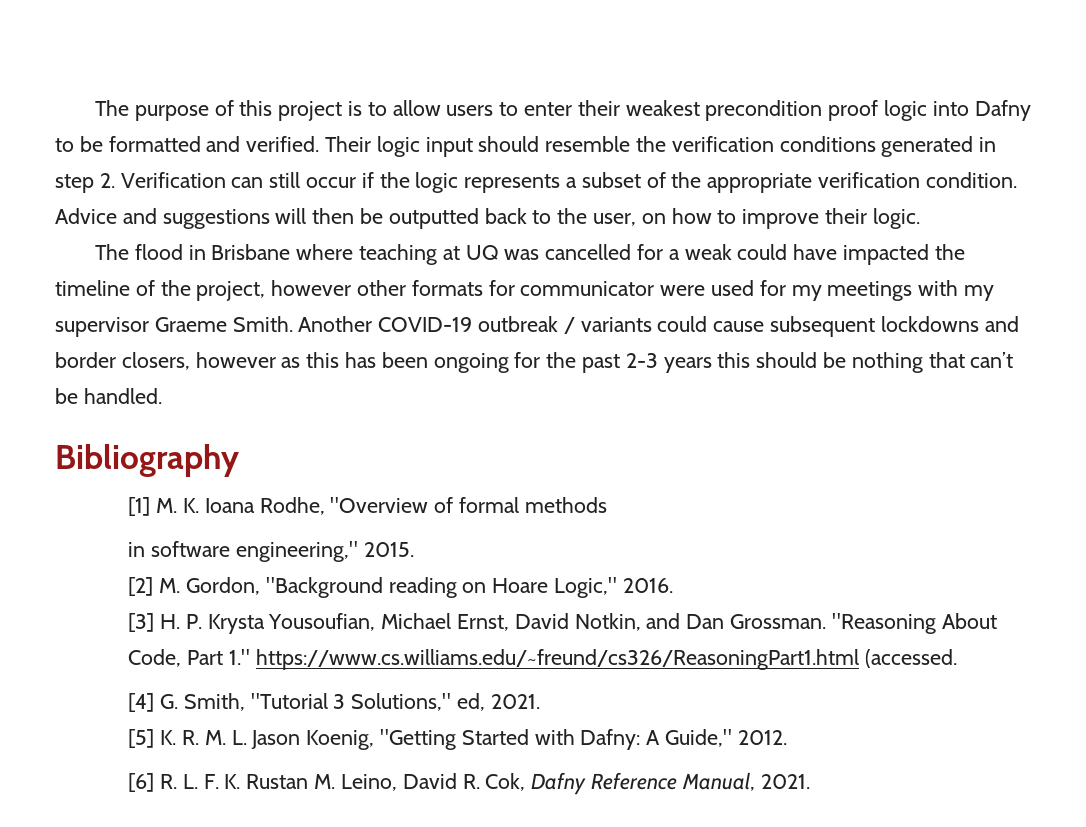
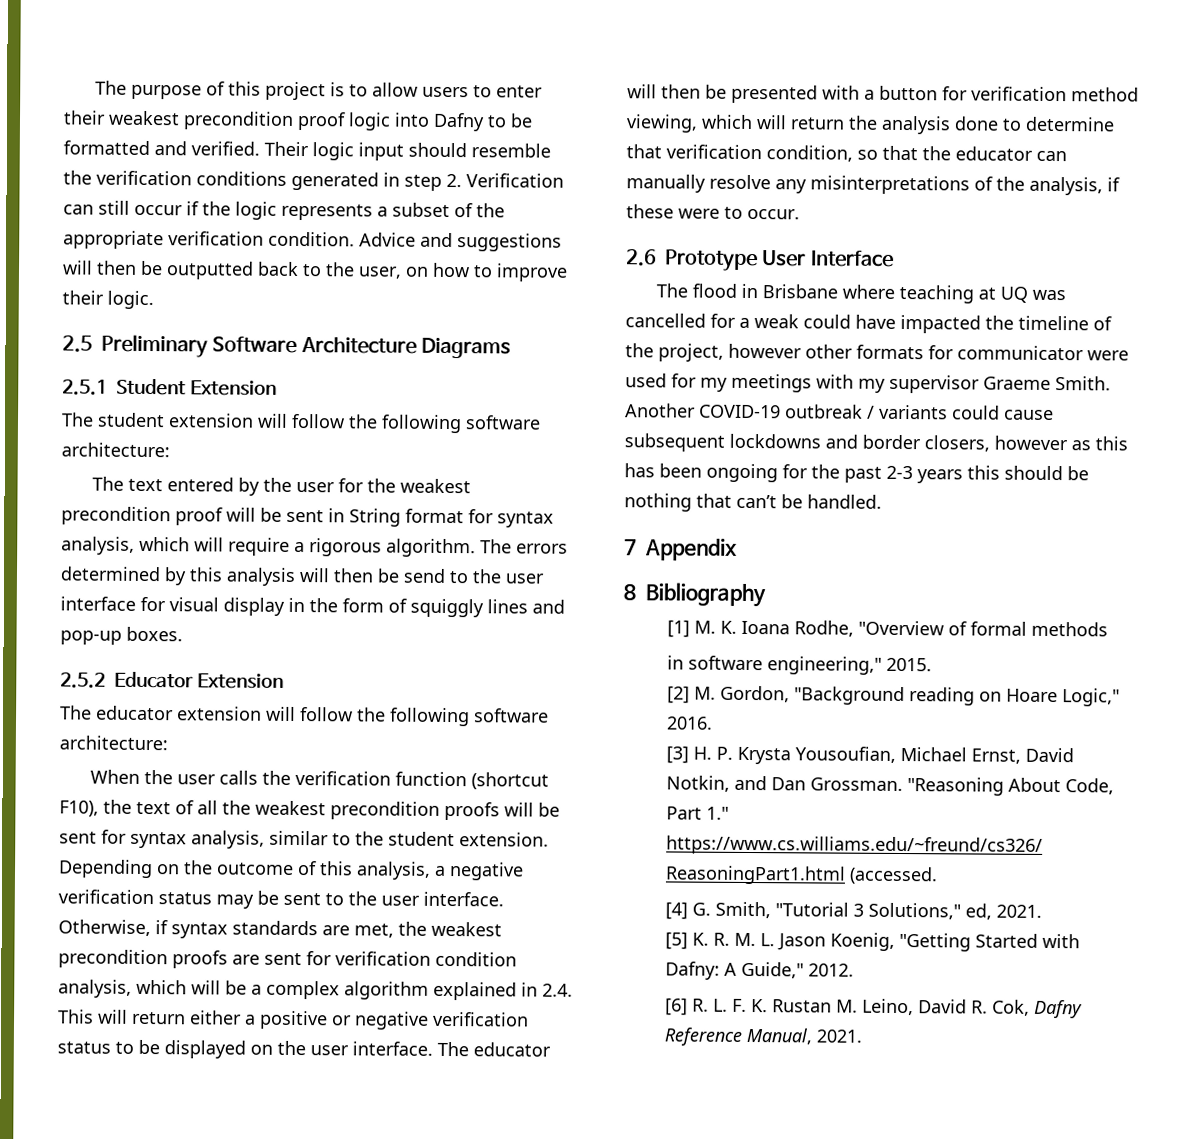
+ 2.5 Preliminary Software Architecture Diagrams
+ 2.5.1 Student Extension
+ The student extension will follow the following software architecture:
+ The text entered by the user for the weakest precondition proof will be sent in String format for syntax analysis, which will require a rigorous algorithm. The errors determined by this analysis will then be send to the user interface for visual display in the form of squiggly lines and pop-up boxes.
+ 2.5.2 Educator Extension
+ The educator extension will follow the following software architecture:
+ When the user calls the verification function (shortcut F10), the text of all the weakest precondition proofs will be sent for syntax analysis, similar to the student extension. Depending on the outcome of this analysis, a negative verification status may be sent to the user interface. Otherwise, if syntax standards are met, the weakest precondition proofs are sent for verification condition analysis, which will be a complex algorithm explained in 2.4. This will return either a positive or negative verification status to be displayed on the user interface. The educator will then be presented with a button for verification method viewing, which will return the analysis done to determine that verification condition, so that the educator can manually resolve any misinterpretations of the analysis, if these were to occur.
+ 2.6 Prototype User Interface
- Bibliography
+ 7 Appendix
+ 8 Bibliography

